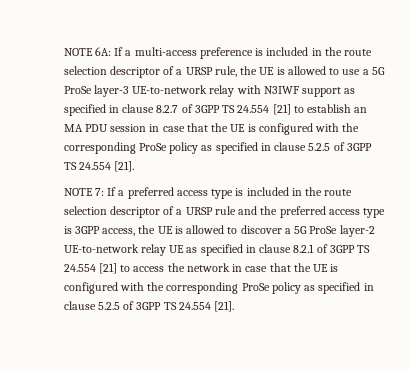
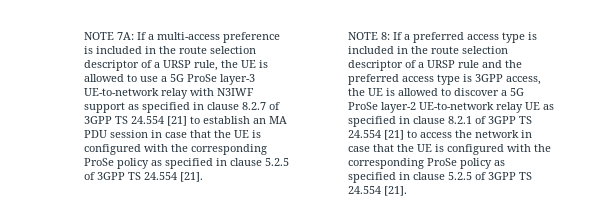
- NOTE 6A:
+ NOTE 7A:
- NOTE 7:
+ NOTE 8:

